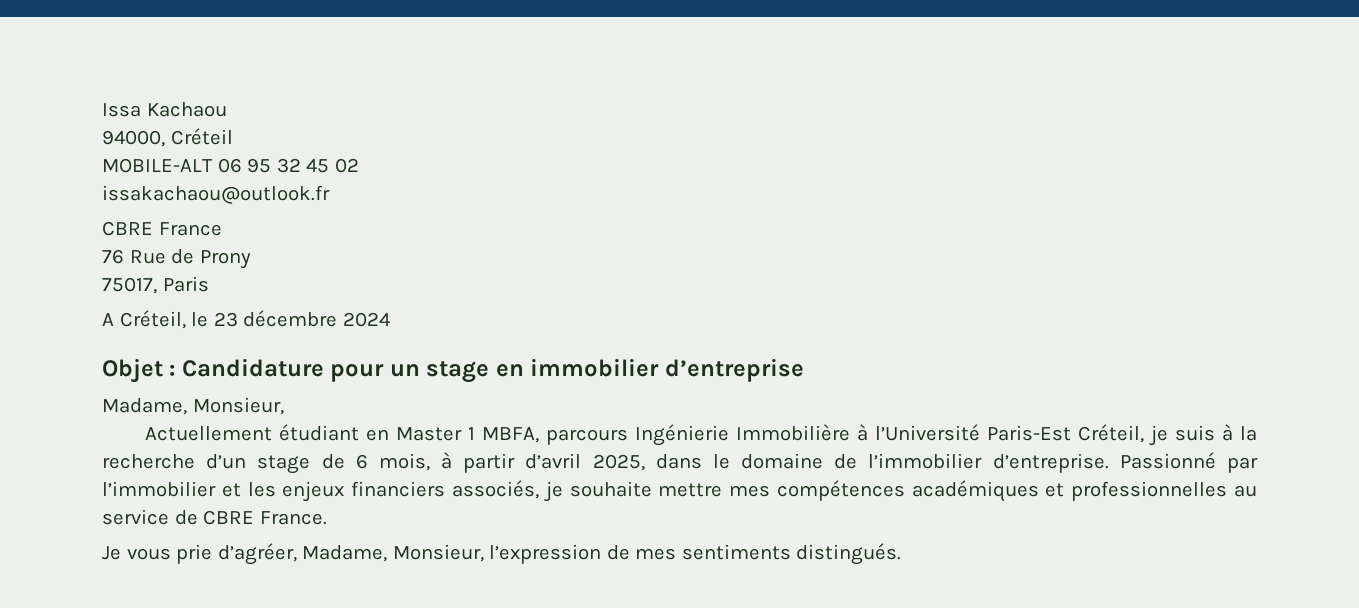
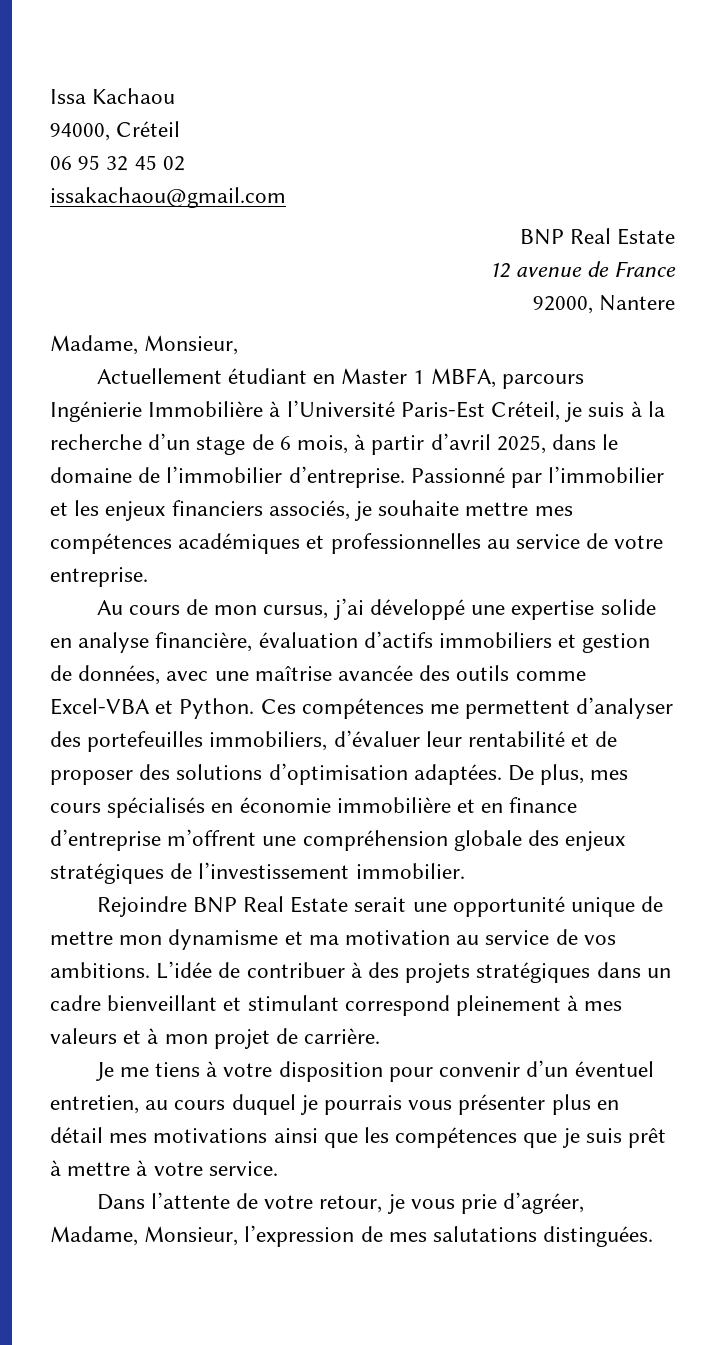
- MOBILE-ALT 06 95 32 45 02
+ 06 95 32 45 02
- issakachaou@outlook.fr
- CBRE France
- 76 Rue de Prony
- 75017, Paris
- A Créteil, le 23 décembre 2024
- Objet : Candidature pour un stage en immobilier d’entreprise
+ issakachaou@gmail.com
+ BNP Real Estate
+ 12 avenue de France
+ 92000, Nantere
- Passionné par l’immobilier et les enjeux financiers associés, je souhaite mettre mes compétences académiques et professionnelles au service de CBRE France.
- Je vous prie d’agréer, Madame, Monsieur, l’expression de mes sentiments distingués.
+ Passionné par l’immobilier et les enjeux financiers associés, je souhaite mettre mes compétences académiques et professionnelles au service de votre entreprise.
+ Au cours de mon cursus, j’ai développé une expertise solide en analyse financière, évaluation d’actifs immobiliers et gestion de données, avec une maîtrise avancée des outils comme Excel-VBA et Python. Ces compétences me permettent d’analyser des portefeuilles immobiliers, d’évaluer leur rentabilité et de proposer des solutions d’optimisation adaptées. De plus, mes cours spécialisés en économie immobilière et en finance d’entreprise m’offrent une compréhension globale des enjeux stratégiques de l’investissement immobilier.
+ Rejoindre BNP Real Estate serait une opportunité unique de mettre mon dynamisme et ma motivation au service de vos ambitions. L’idée de contribuer à des projets stratégiques dans un cadre bienveillant et stimulant correspond pleinement à mes valeurs et à mon projet de carrière.
+ Je me tiens à votre disposition pour convenir d’un éventuel entretien, au cours duquel je pourrais vous présenter plus en détail mes motivations ainsi que les compétences que je suis prêt à mettre à votre service.
+ Dans l’attente de votre retour, je vous prie d’agréer, Madame, Monsieur, l’expression de mes salutations distinguées.

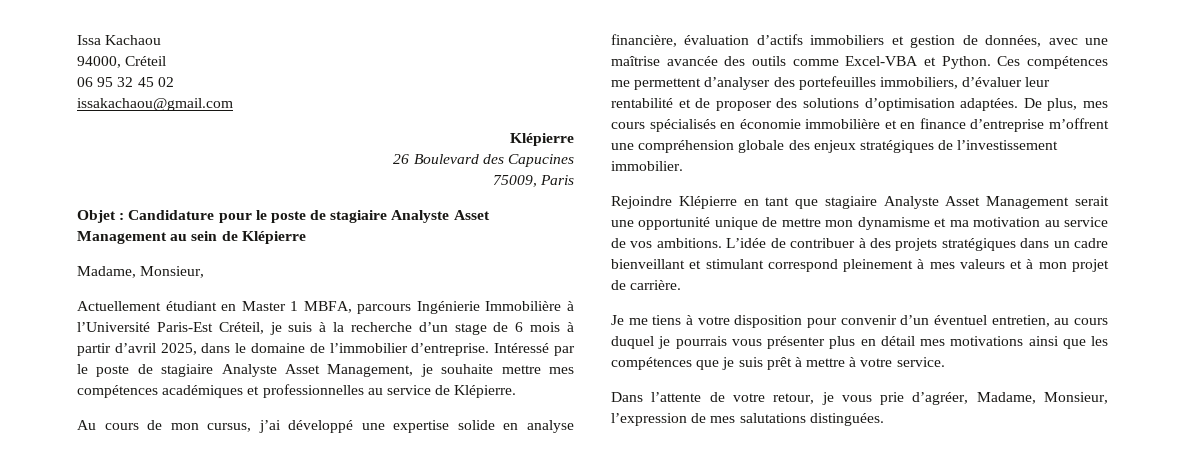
  issakachaou@gmail.com
- BNP Real Estate
- 12 avenue de France
- 92000, Nantere
+ Klépierre
+ 26 Boulevard des Capucines
+ 75009, Paris
+ Objet : Candidature pour le poste de stagiaire Analyste Asset Management au sein de Klépierre
- Actuellement étudiant en Master 1 MBFA, parcours Ingénierie Immobilière à l’Université Paris-Est Créteil, je suis à la recherche d’un stage de 6 mois, à partir d’avril 2025, dans le domaine de l’immobilier d’entreprise.
+ Actuellement étudiant en Master 1 MBFA, parcours Ingénierie Immobilière à l’Université Paris-Est Créteil, je suis à la recherche d’un stage de 6 mois à partir d’avril 2025, dans le domaine de l’immobilier d’entreprise.
- Passionné par l’immobilier et les enjeux financiers associés, je souhaite mettre mes compétences académiques et professionnelles au service de votre entreprise.
+ Intéressé par le poste de stagiaire Analyste Asset Management, je souhaite mettre mes compétences académiques et professionnelles au service de Klépierre.
- Rejoindre BNP Real Estate serait une opportunité unique de mettre mon dynamisme et ma motivation au service de vos ambitions.
+ Rejoindre Klépierre en tant que stagiaire Analyste Asset Management serait une opportunité unique de mettre mon dynamisme et ma motivation au service de vos ambitions.

